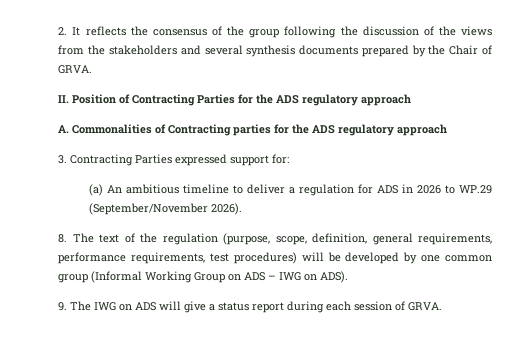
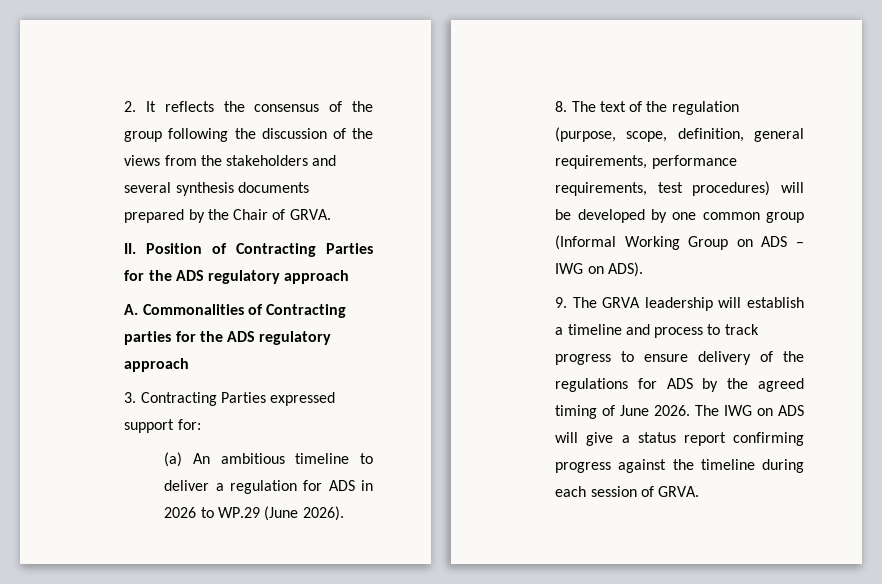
- (a) An ambitious timeline to deliver a regulation for ADS in 2026 to WP.29 (September/November 2026).
+ (a) An ambitious timeline to deliver a regulation for ADS in 2026 to WP.29 (June 2026).
- 9. The IWG on ADS will give a status report during each session of GRVA.
+ 9. The GRVA leadership will establish a timeline and process to track progress to ensure delivery of the regulations for ADS by the agreed timing of June 2026. The IWG on ADS will give a status report confirming progress against the timeline during each session of GRVA.

